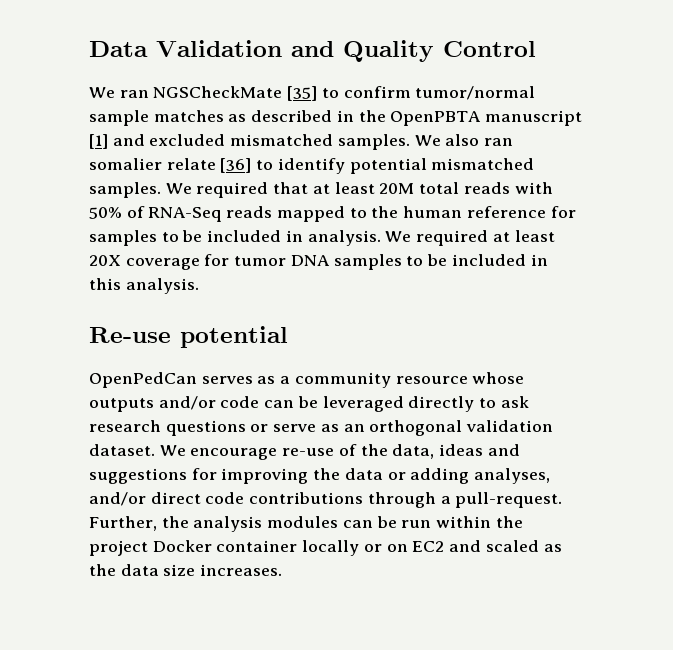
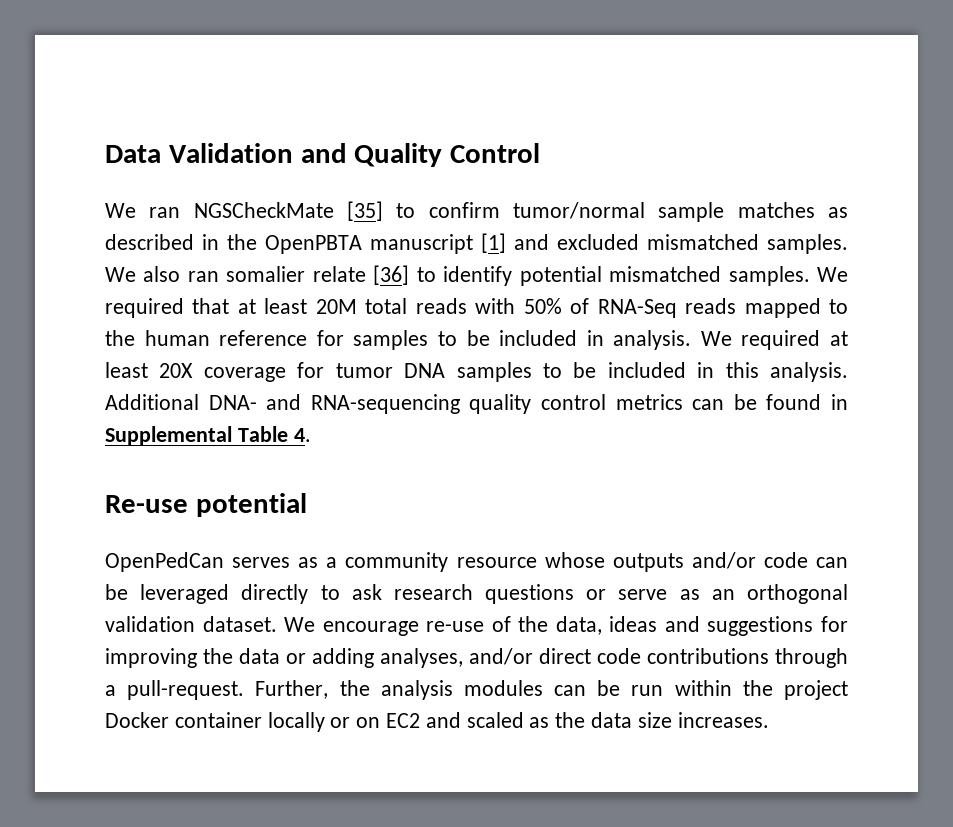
+ Additional DNA- and RNA-sequencing quality control metrics can be found in Supplemental Table 4.

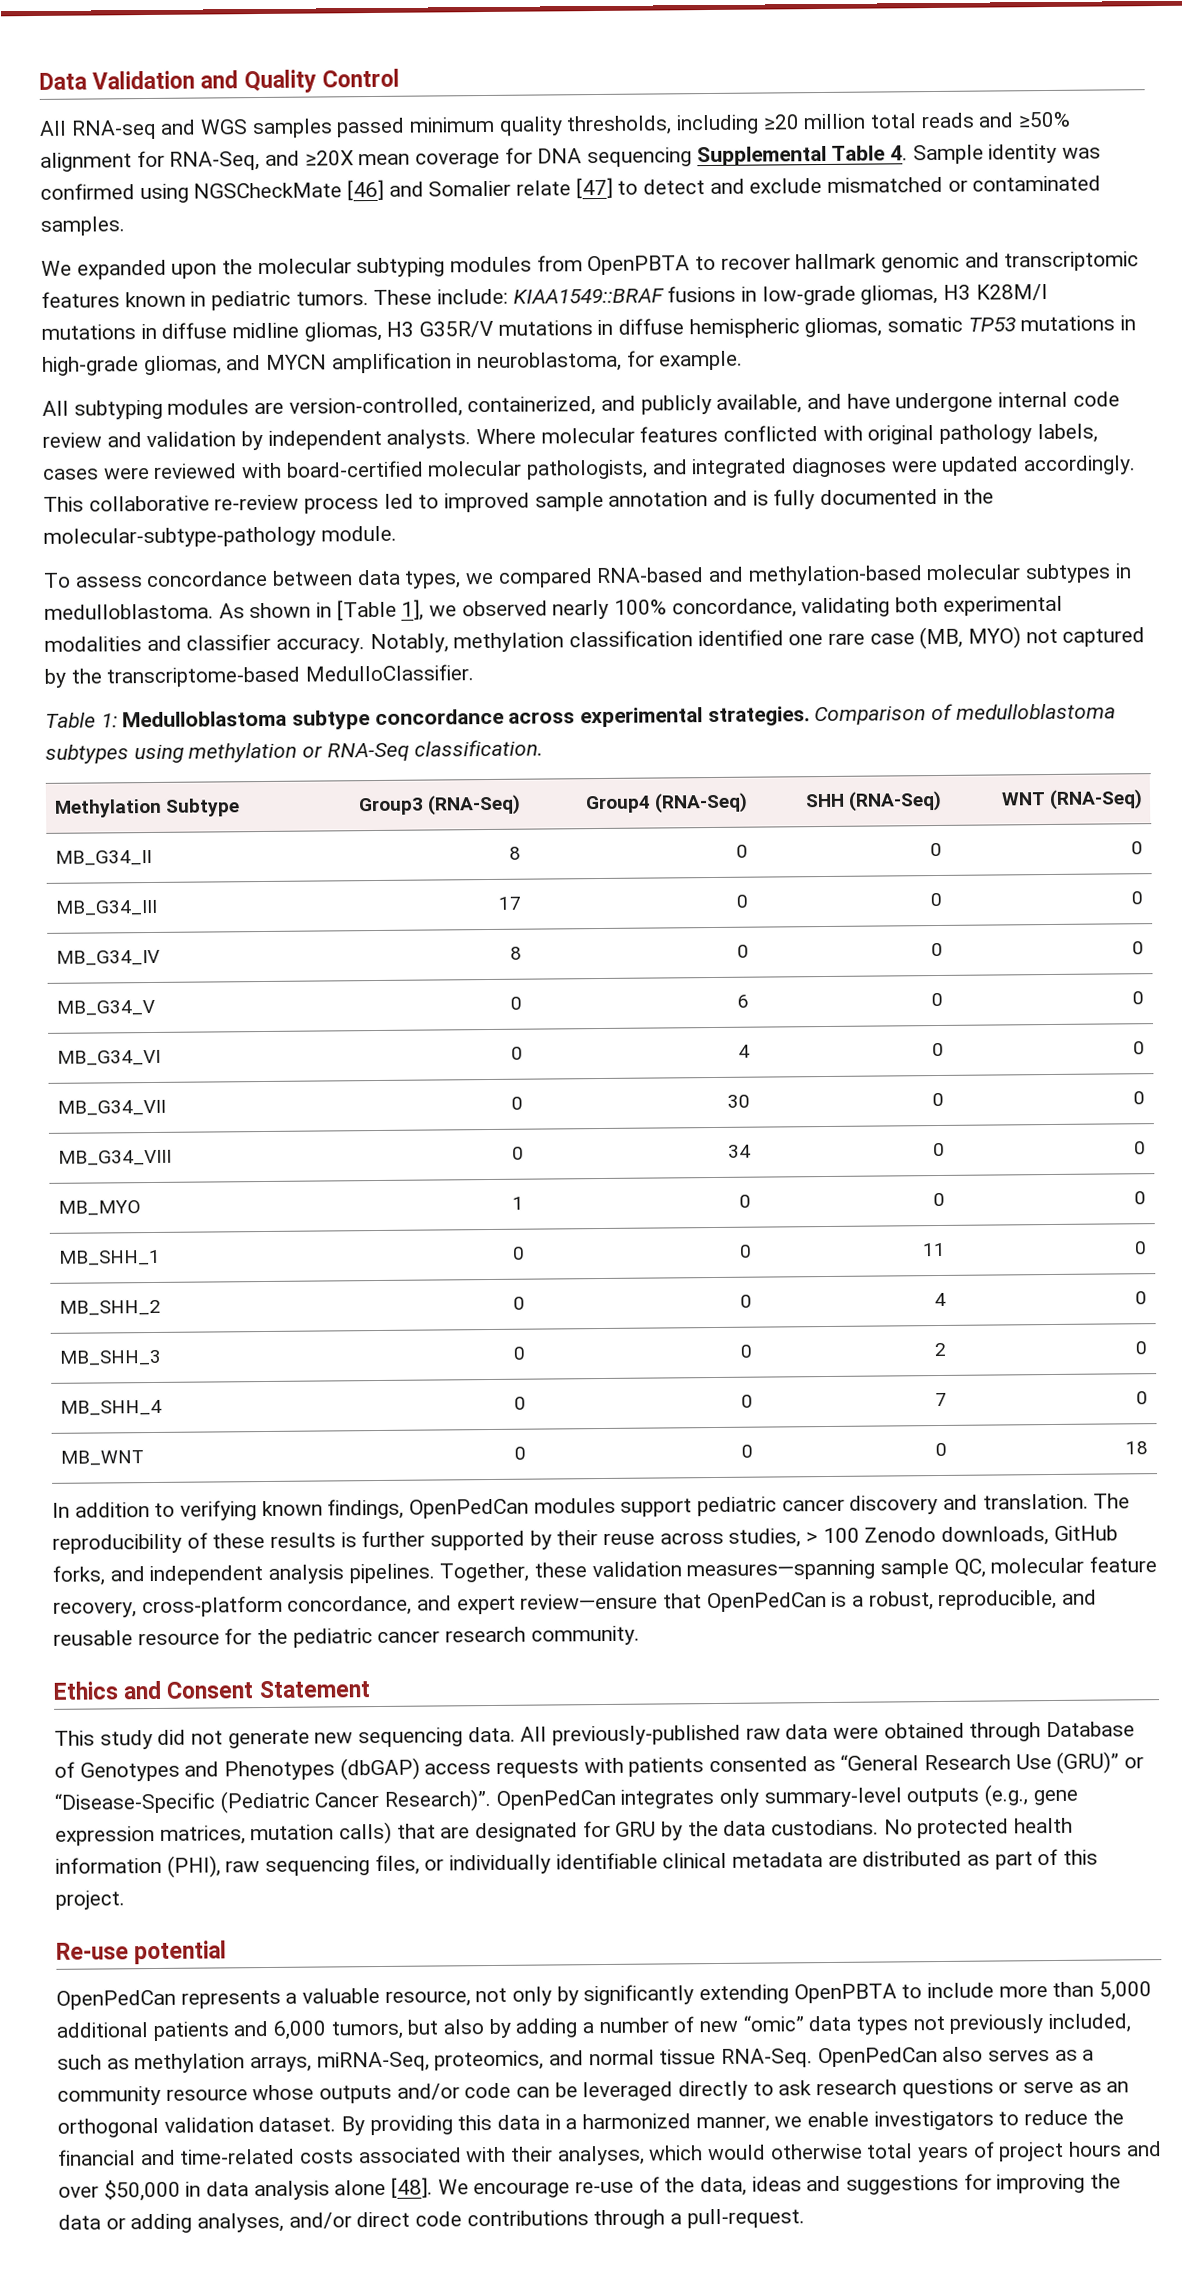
- We ran NGSCheckMate [35] to confirm tumor/normal sample matches as described in the OpenPBTA manuscript [1] and excluded mismatched samples. We also ran somalier relate [36] to identify potential mismatched samples. We required that at least 20M total reads with 50% of RNA-Seq reads mapped to the human reference for samples to be included in analysis. We required at least 20X coverage for tumor DNA samples to be included in this analysis. Additional DNA- and RNA-sequencing quality control metrics can be found in Supplemental Table 4.
+ All RNA-seq and WGS samples passed minimum quality thresholds, including ≥20 million total reads and ≥50% alignment for RNA-Seq, and ≥20X mean coverage for DNA sequencing Supplemental Table 4. Sample identity was confirmed using NGSCheckMate [46] and Somalier relate [47] to detect and exclude mismatched or contaminated samples.
+ We expanded upon the molecular subtyping modules from OpenPBTA to recover hallmark genomic and transcriptomic features known in pediatric tumors. These include: KIAA1549::BRAF fusions in low-grade gliomas, H3 K28M/I mutations in diffuse midline gliomas, H3 G35R/V mutations in diffuse hemispheric gliomas, somatic TP53 mutations in high-grade gliomas, and MYCN amplification in neuroblastoma, for example.
+ All subtyping modules are version-controlled, containerized, and publicly available, and have undergone internal code review and validation by independent analysts. Where molecular features conflicted with original pathology labels, cases were reviewed with board-certified molecular pathologists, and integrated diagnoses were updated accordingly. This collaborative re-review process led to improved sample annotation and is fully documented in the molecular-subtype-pathology module.
+ To assess concordance between data types, we compared RNA-based and methylation-based molecular subtypes in medulloblastoma. As shown in [Table 1], we observed nearly 100% concordance, validating both experimental modalities and classifier accuracy. Notably, methylation classification identified one rare case (MB, MYO) not captured by the transcriptome-based MedulloClassifier.
+ Table 1: Medulloblastoma subtype concordance across experimental strategies. Comparison of medulloblastoma subtypes using methylation or RNA-Seq classification.
+ Methylation Subtype | Group3 (RNA-Seq) | Group4 (RNA-Seq) | SHH (RNA-Seq) | WNT (RNA-Seq)
+ MB_G34_II | 8 | 0 | 0 | 0
+ MB_G34_III | 17 | 0 | 0 | 0
+ MB_G34_IV | 8 | 0 | 0 | 0
+ MB_G34_V | 0 | 6 | 0 | 0
+ MB_G34_VI | 0 | 4 | 0 | 0
+ MB_G34_VII | 0 | 30 | 0 | 0
+ MB_G34_VIII | 0 | 34 | 0 | 0
+ MB_MYO | 1 | 0 | 0 | 0
+ MB_SHH_1 | 0 | 0 | 11 | 0
+ MB_SHH_2 | 0 | 0 | 4 | 0
+ MB_SHH_3 | 0 | 0 | 2 | 0
+ MB_SHH_4 | 0 | 0 | 7 | 0
+ MB_WNT | 0 | 0 | 0 | 18
+ In addition to verifying known findings, OpenPedCan modules support pediatric cancer discovery and translation. The reproducibility of these results is further supported by their reuse across studies, > 100 Zenodo downloads, GitHub forks, and independent analysis pipelines. Together, these validation measures—spanning sample QC, molecular feature recovery, cross-platform concordance, and expert review—ensure that OpenPedCan is a robust, reproducible, and reusable resource for the pediatric cancer research community.
+ Ethics and Consent Statement
+ This study did not generate new sequencing data. All previously-published raw data were obtained through Database of Genotypes and Phenotypes (dbGAP) access requests with patients consented as “General Research Use (GRU)” or “Disease-Specific (Pediatric Cancer Research)”. OpenPedCan integrates only summary-level outputs (e.g., gene expression matrices, mutation calls) that are designated for GRU by the data custodians. No protected health information (PHI), raw sequencing files, or individually identifiable clinical metadata are distributed as part of this project.
  Re-use potential
- OpenPedCan serves as a community resource whose outputs and/or code can be leveraged directly to ask research questions or serve as an orthogonal validation dataset.
+ OpenPedCan represents a valuable resource, not only by significantly extending OpenPBTA to include more than 5,000 additional patients and 6,000 tumors, but also by adding a number of new “omic” data types not previously included, such as methylation arrays, miRNA-Seq, proteomics, and normal tissue RNA-Seq. OpenPedCan also serves as a community resource whose outputs and/or code can be leveraged directly to ask research questions or serve as an orthogonal validation dataset.
+ By providing this data in a harmonized manner, we enable investigators to reduce the financial and time-related costs associated with their analyses, which would otherwise total years of project hours and over $50,000 in data analysis alone [48].
- Further, the analysis modules can be run within the project Docker container locally or on EC2 and scaled as the data size increases.

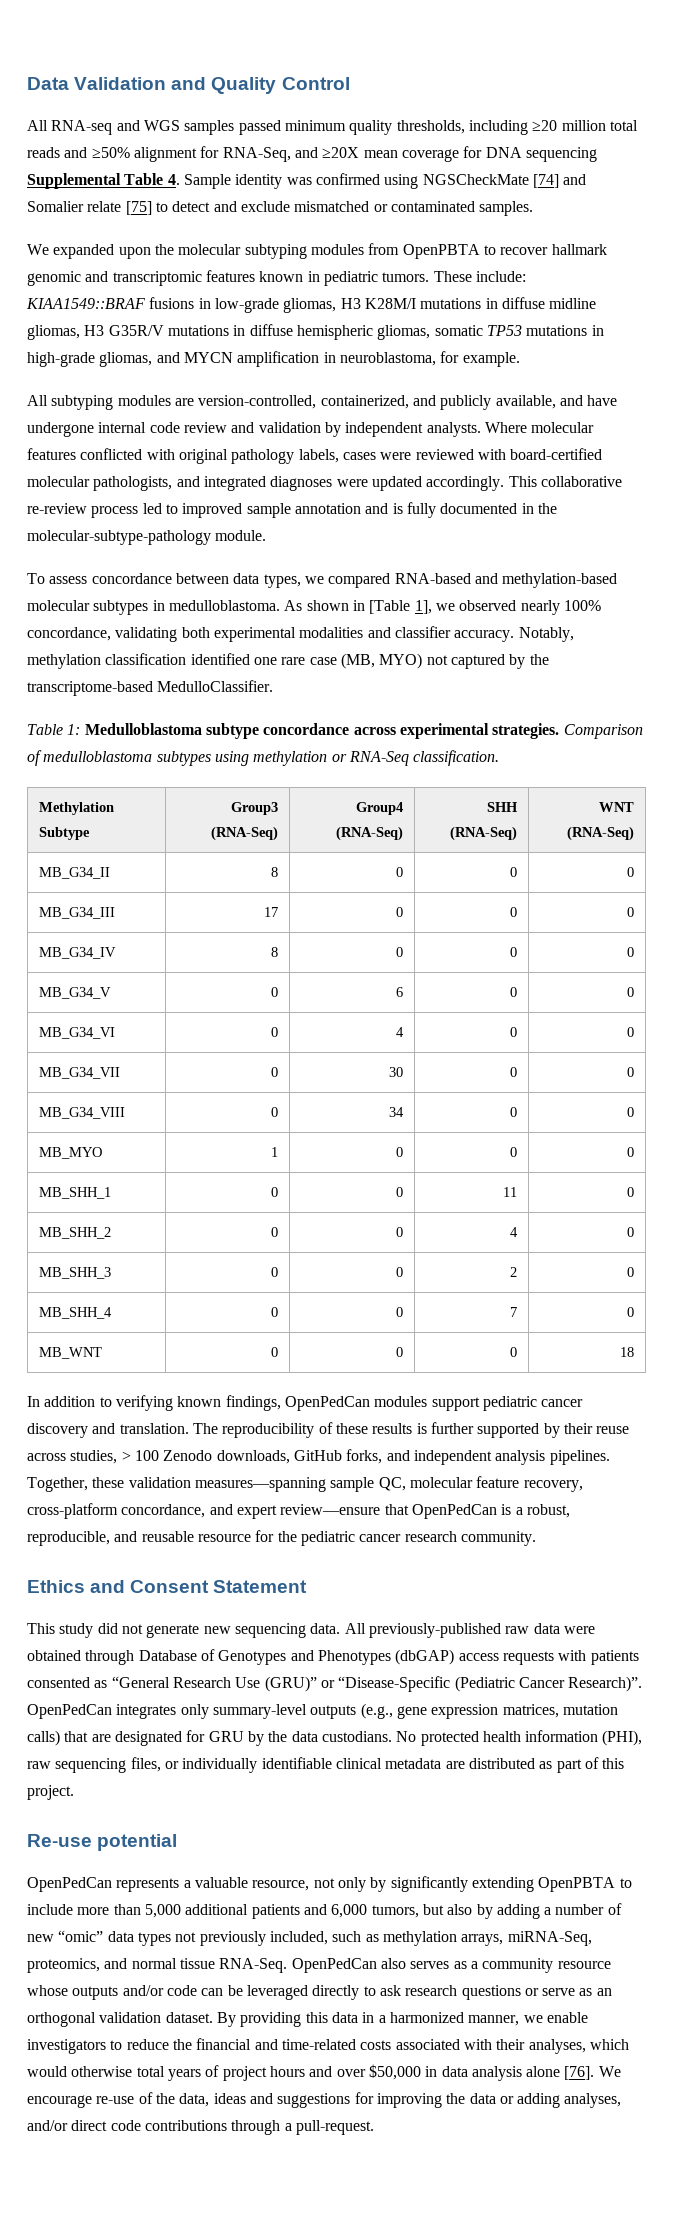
- All RNA-seq and WGS samples passed minimum quality thresholds, including ≥20 million total reads and ≥50% alignment for RNA-Seq, and ≥20X mean coverage for DNA sequencing Supplemental Table 4. Sample identity was confirmed using NGSCheckMate [46] and Somalier relate [47] to detect and exclude mismatched or contaminated samples.
+ All RNA-seq and WGS samples passed minimum quality thresholds, including ≥20 million total reads and ≥50% alignment for RNA-Seq, and ≥20X mean coverage for DNA sequencing Supplemental Table 4. Sample identity was confirmed using NGSCheckMate [74] and Somalier relate [75] to detect and exclude mismatched or contaminated samples.
- By providing this data in a harmonized manner, we enable investigators to reduce the financial and time-related costs associated with their analyses, which would otherwise total years of project hours and over $50,000 in data analysis alone [48].
+ By providing this data in a harmonized manner, we enable investigators to reduce the financial and time-related costs associated with their analyses, which would otherwise total years of project hours and over $50,000 in data analysis alone [76].

